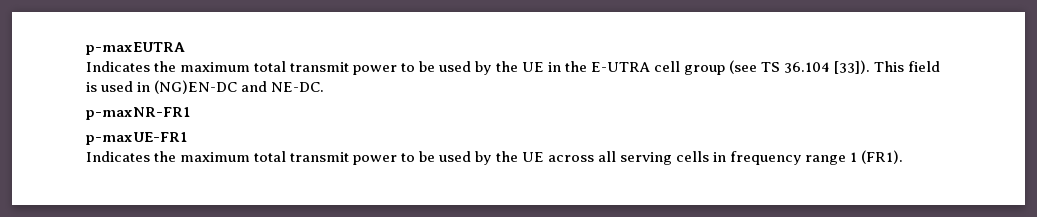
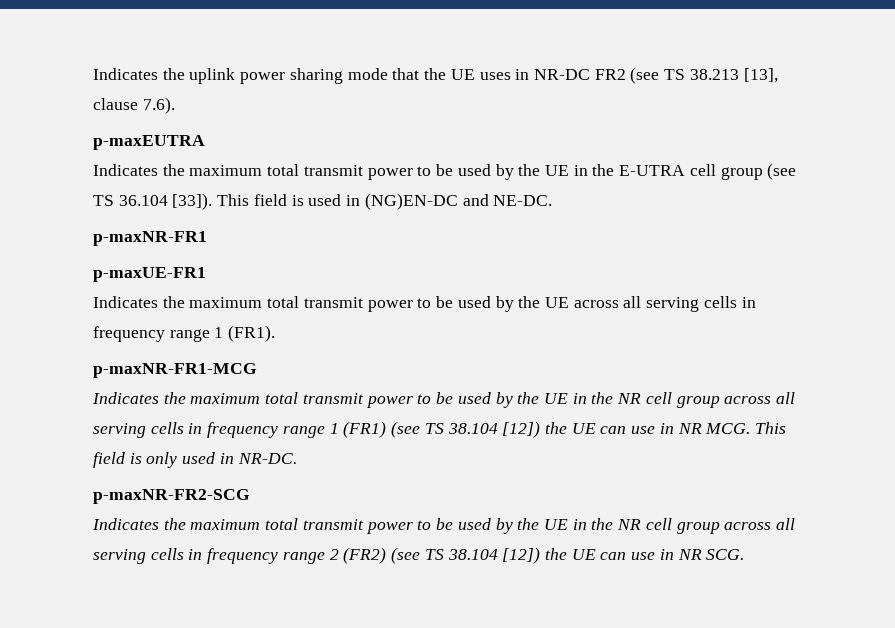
+ Indicates the uplink power sharing mode that the UE uses in NR-DC FR2 (see TS 38.213 [13], clause 7.6).
+ p-maxNR-FR1-MCG
+ Indicates the maximum total transmit power to be used by the UE in the NR cell group across all serving cells in frequency range 1 (FR1) (see TS 38.104 [12]) the UE can use in NR MCG. This field is only used in NR-DC.
+ p-maxNR-FR2-SCG
+ Indicates the maximum total transmit power to be used by the UE in the NR cell group across all serving cells in frequency range 2 (FR2) (see TS 38.104 [12]) the UE can use in NR SCG.

